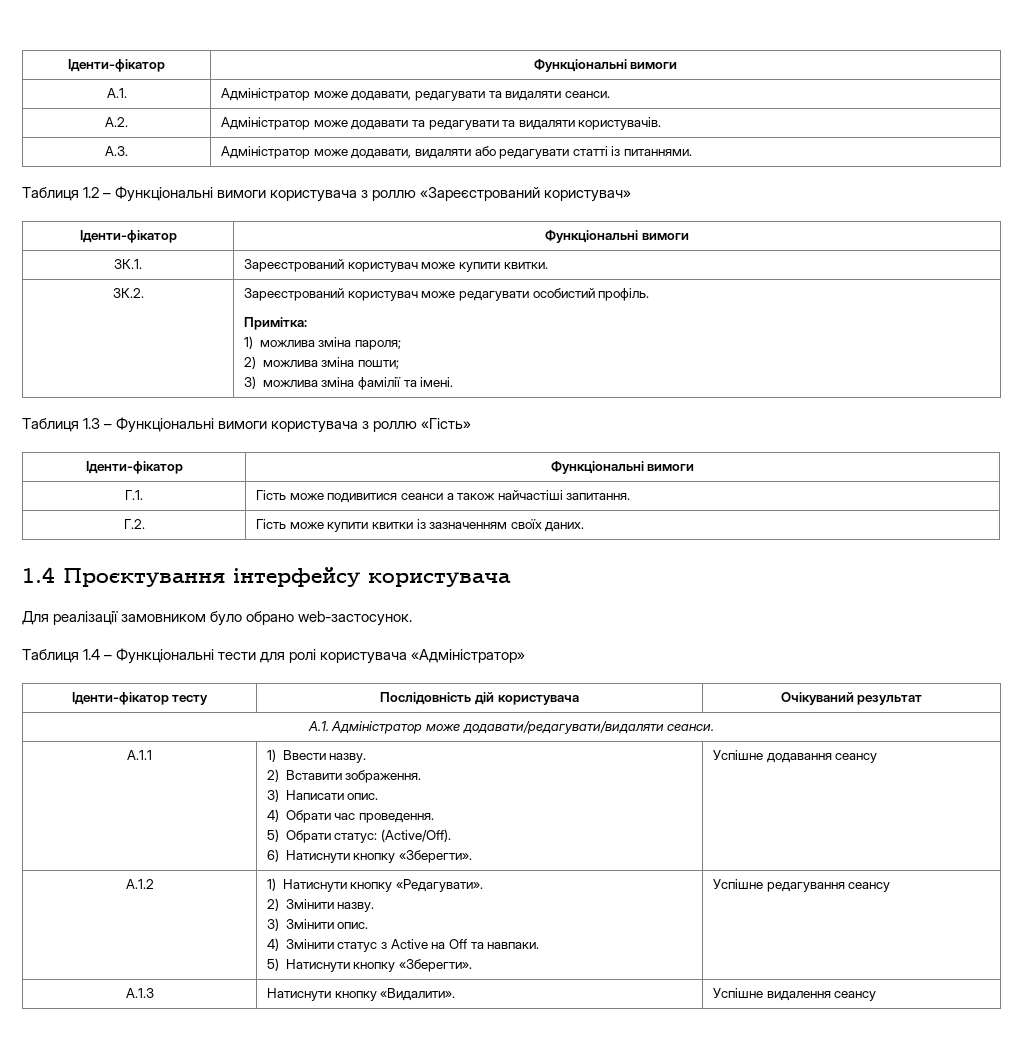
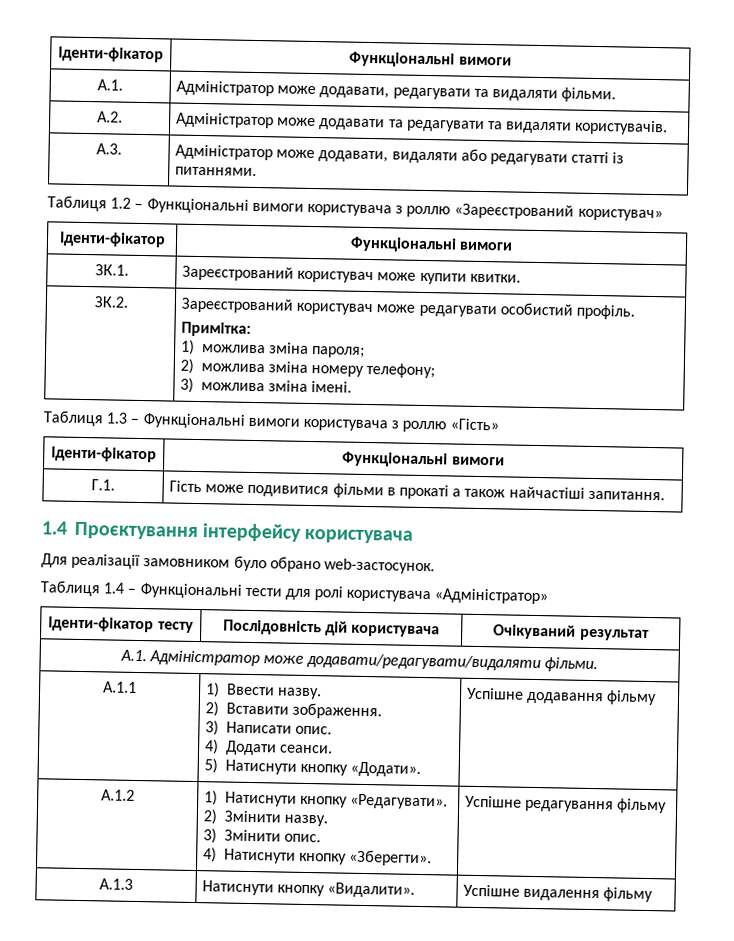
- А.1. | Адміністратор може додавати, редагувати та видаляти сеанси.
+ А.1. | Адміністратор може додавати, редагувати та видаляти фільми.
  ЗК.2. | Зареєстрований користувач може редагувати особистий профіль.
  Примітка:
  1) можлива зміна пароля;
- 2) можлива зміна пошти;
- 3) можлива зміна фамілії та імені.
+ 2) можлива зміна номеру телефону;
+ 3) можлива зміна імені.
- Г.1. | Гість може подивитися сеанси а також найчастіші запитання.
+ Г.1. | Гість може подивитися фільми в прокаті а також найчастіші запитання.
- Г.2. | Гість може купити квитки із зазначенням своїх даних.
- А.1. Адміністратор може додавати/редагувати/видаляти сеанси.
+ А.1. Адміністратор може додавати/редагувати/видаляти фільми.
  А.1.1 | 1) Ввести назву.
  2) Вставити зображення.
  3) Написати опис.
- 4) Обрати час проведення.
- 5) Обрати статус: (Active/Off).
- 6) Натиснути кнопку «Зберегти». | Успішне додавання сеансу
+ 4) Додати сеанси.
+ 5) Натиснути кнопку «Додати». | Успішне додавання фільму
  А.1.2 | 1) Натиснути кнопку «Редагувати».
  2) Змінити назву.
  3) Змінити опис.
- 4) Змінити статус з Active на Off та навпаки.
- 5) Натиснути кнопку «Зберегти». | Успішне редагування сеансу
+ 4) Натиснути кнопку «Зберегти». | Успішне редагування фільму
- А.1.3 | Натиснути кнопку «Видалити». | Успішне видалення сеансу
+ А.1.3 | Натиснути кнопку «Видалити». | Успішне видалення фільму

